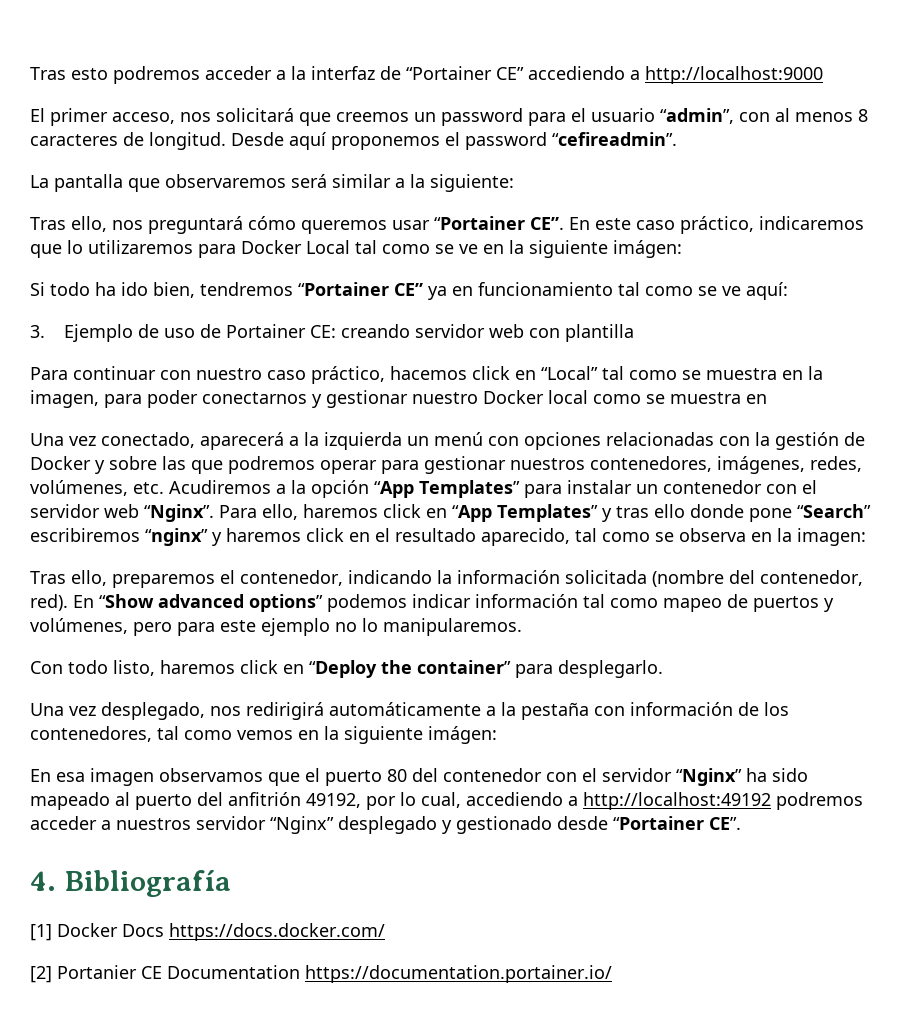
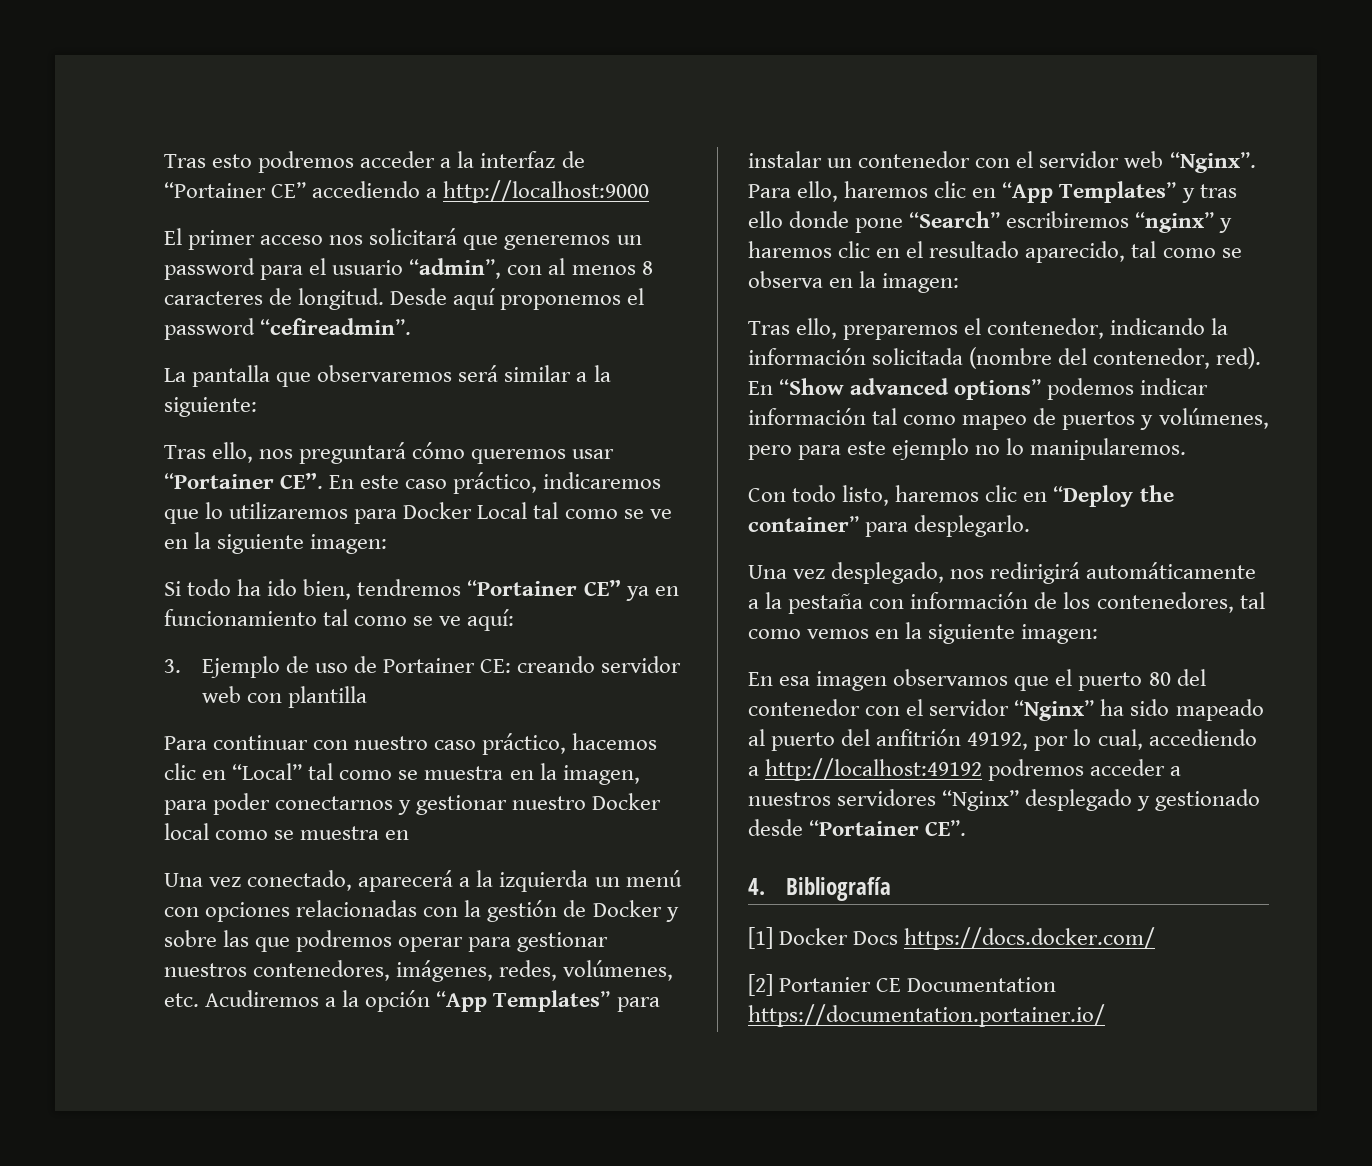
- El primer acceso, nos solicitará que creemos un password para el usuario “admin”, con al menos 8 caracteres de longitud.
+ El primer acceso nos solicitará que generemos un password para el usuario “admin”, con al menos 8 caracteres de longitud.
- Tras ello, nos preguntará cómo queremos usar “Portainer CE”. En este caso práctico, indicaremos que lo utilizaremos para Docker Local tal como se ve en la siguiente imágen:
+ Tras ello, nos preguntará cómo queremos usar “Portainer CE”. En este caso práctico, indicaremos que lo utilizaremos para Docker Local tal como se ve en la siguiente imagen:
- Para continuar con nuestro caso práctico, hacemos click en “Local” tal como se muestra en la imagen, para poder conectarnos y gestionar nuestro Docker local como se muestra en
+ Para continuar con nuestro caso práctico, hacemos clic en “Local” tal como se muestra en la imagen, para poder conectarnos y gestionar nuestro Docker local como se muestra en
- Para ello, haremos click en “App Templates” y tras ello donde pone “Search” escribiremos “nginx” y haremos click en el resultado aparecido, tal como se observa en la imagen:
+ Para ello, haremos clic en “App Templates” y tras ello donde pone “Search” escribiremos “nginx” y haremos clic en el resultado aparecido, tal como se observa en la imagen:
- Con todo listo, haremos click en “Deploy the container” para desplegarlo.
+ Con todo listo, haremos clic en “Deploy the container” para desplegarlo.
- Una vez desplegado, nos redirigirá automáticamente a la pestaña con información de los contenedores, tal como vemos en la siguiente imágen:
+ Una vez desplegado, nos redirigirá automáticamente a la pestaña con información de los contenedores, tal como vemos en la siguiente imagen:
- En esa imagen observamos que el puerto 80 del contenedor con el servidor “Nginx” ha sido mapeado al puerto del anfitrión 49192, por lo cual, accediendo a http://localhost:49192 podremos acceder a nuestros servidor “Nginx” desplegado y gestionado desde “Portainer CE”.
+ En esa imagen observamos que el puerto 80 del contenedor con el servidor “Nginx” ha sido mapeado al puerto del anfitrión 49192, por lo cual, accediendo a http://localhost:49192 podremos acceder a nuestros servidores “Nginx” desplegado y gestionado desde “Portainer CE”.

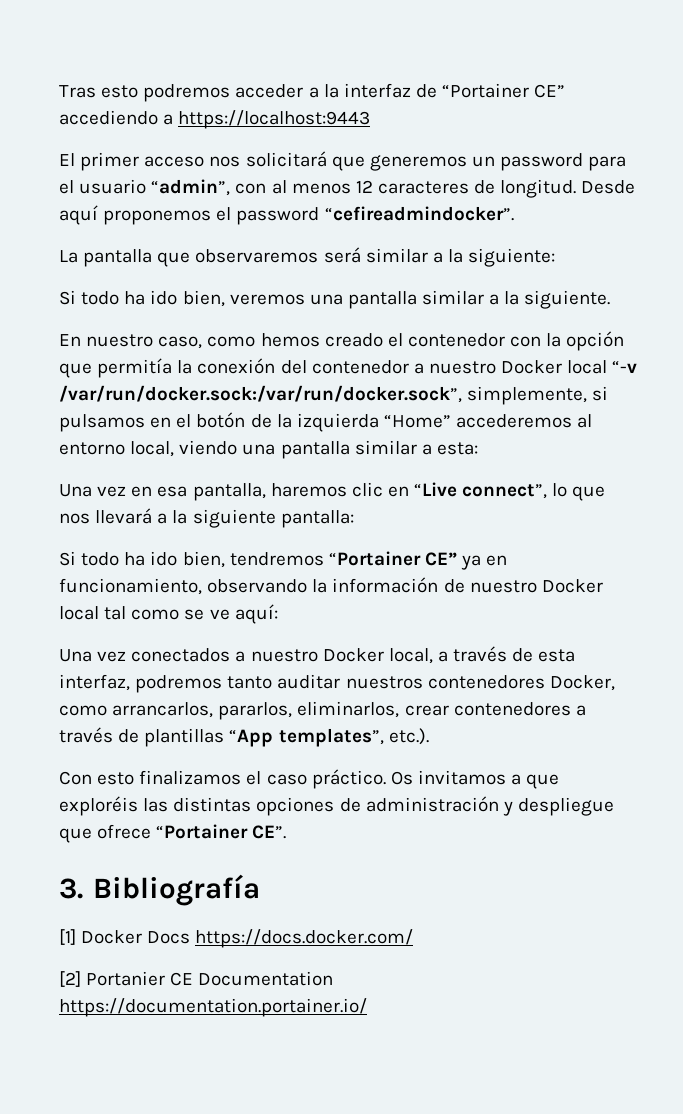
- Tras esto podremos acceder a la interfaz de “Portainer CE” accediendo a http://localhost:9000
+ Tras esto podremos acceder a la interfaz de “Portainer CE” accediendo a https://localhost:9443
- El primer acceso nos solicitará que generemos un password para el usuario “admin”, con al menos 8 caracteres de longitud.
+ El primer acceso nos solicitará que generemos un password para el usuario “admin”, con al menos 12 caracteres de longitud.
- Desde aquí proponemos el password “cefireadmin”.
+ Desde aquí proponemos el password “cefireadmindocker”.
- Tras ello, nos preguntará cómo queremos usar “Portainer CE”. En este caso práctico, indicaremos que lo utilizaremos para Docker Local tal como se ve en la siguiente imagen:
+ Si todo ha ido bien, veremos una pantalla similar a la siguiente.
+ En nuestro caso, como hemos creado el contenedor con la opción que permitía la conexión del contenedor a nuestro Docker local “-v /var/run/docker.sock:/var/run/docker.sock”, simplemente, si pulsamos en el botón de la izquierda “Home” accederemos al entorno local, viendo una pantalla similar a esta:
+ Una vez en esa pantalla, haremos clic en “Live connect”, lo que nos llevará a la siguiente pantalla:
- Si todo ha ido bien, tendremos “Portainer CE” ya en funcionamiento tal como se ve aquí:
+ Si todo ha ido bien, tendremos “Portainer CE” ya en funcionamiento, observando la información de nuestro Docker local tal como se ve aquí:
- 3. Ejemplo de uso de Portainer CE: creando servidor web con plantilla
- Para continuar con nuestro caso práctico, hacemos clic en “Local” tal como se muestra en la imagen, para poder conectarnos y gestionar nuestro Docker local como se muestra en
- Una vez conectado, aparecerá a la izquierda un menú con opciones relacionadas con la gestión de Docker y sobre las que podremos operar para gestionar nuestros contenedores, imágenes, redes, volúmenes, etc. Acudiremos a la opción “App Templates” para instalar un contenedor con el servidor web “Nginx”. Para ello, haremos clic en “App Templates” y tras ello donde pone “Search” escribiremos “nginx” y haremos clic en el resultado aparecido, tal como se observa en la imagen:
- Tras ello, preparemos el contenedor, indicando la información solicitada (nombre del contenedor, red). En “Show advanced options” podemos indicar información tal como mapeo de puertos y volúmenes, pero para este ejemplo no lo manipularemos.
- Con todo listo, haremos clic en “Deploy the container” para desplegarlo.
- Una vez desplegado, nos redirigirá automáticamente a la pestaña con información de los contenedores, tal como vemos en la siguiente imagen:
- En esa imagen observamos que el puerto 80 del contenedor con el servidor “Nginx” ha sido mapeado al puerto del anfitrión 49192, por lo cual, accediendo a http://localhost:49192 podremos acceder a nuestros servidores “Nginx” desplegado y gestionado desde “Portainer CE”.
+ Una vez conectados a nuestro Docker local, a través de esta interfaz, podremos tanto auditar nuestros contenedores Docker, como arrancarlos, pararlos, eliminarlos, crear contenedores a través de plantillas “App templates”, etc.).
+ Con esto finalizamos el caso práctico. Os invitamos a que exploréis las distintas opciones de administración y despliegue que ofrece “Portainer CE”.
- 4. Bibliografía
+ 3. Bibliografía

